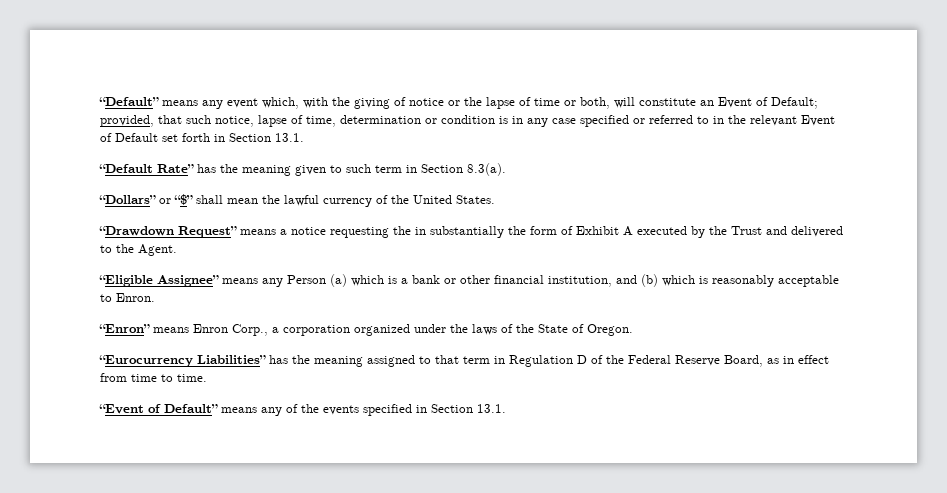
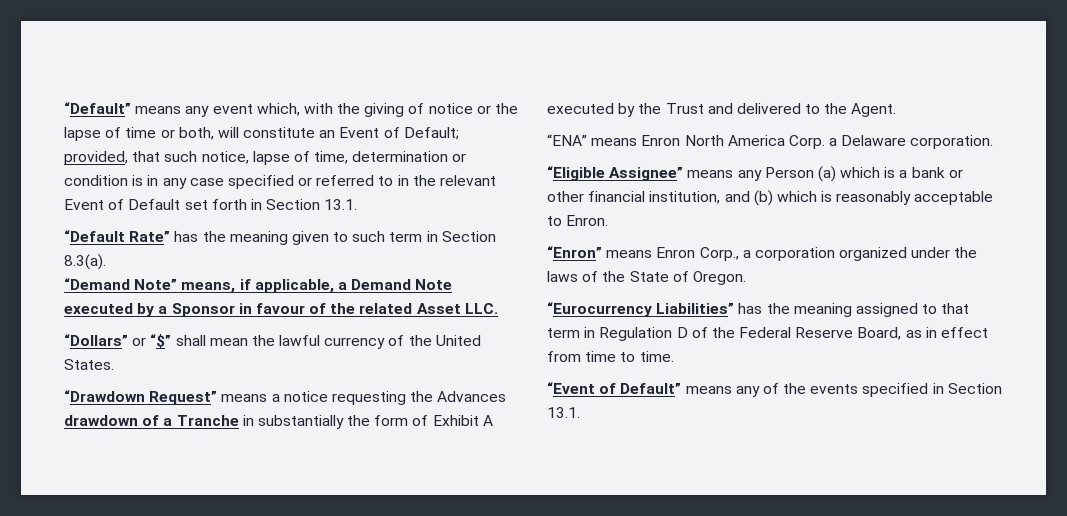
+ “Demand Note” means, if applicable, a Demand Note executed by a Sponsor in favour of the related Asset LLC.
- “Drawdown Request” means a notice requesting the in substantially the form of Exhibit A executed by the Trust and delivered to the Agent.
+ “Drawdown Request” means a notice requesting the Advances drawdown of a Tranche in substantially the form of Exhibit A executed by the Trust and delivered to the Agent.
+ “ENA” means Enron North America Corp. a Delaware corporation.

